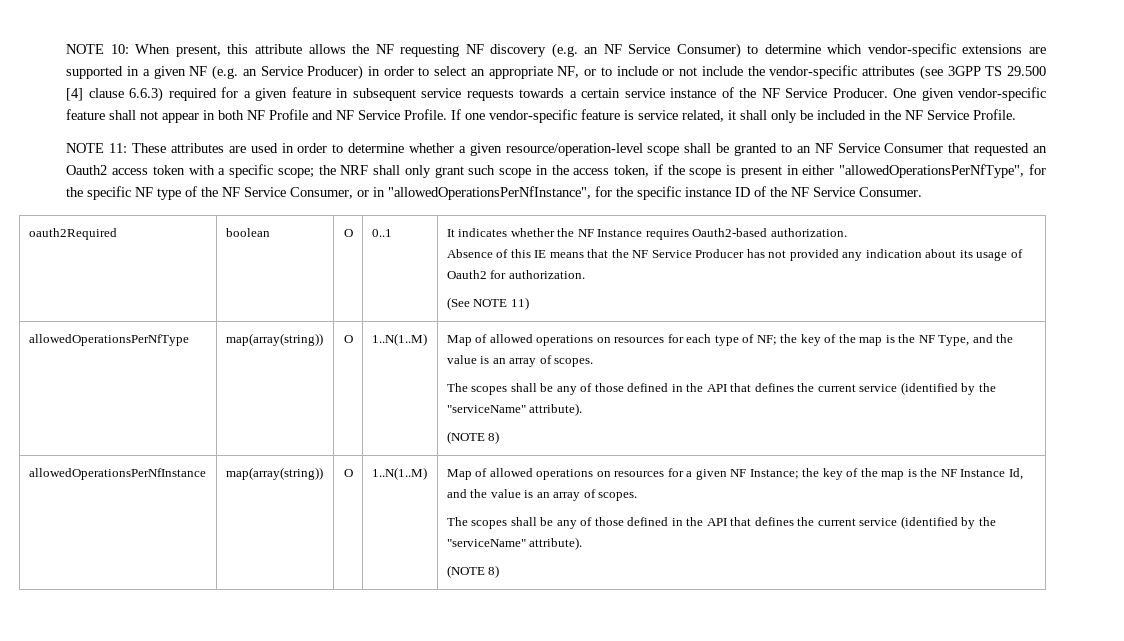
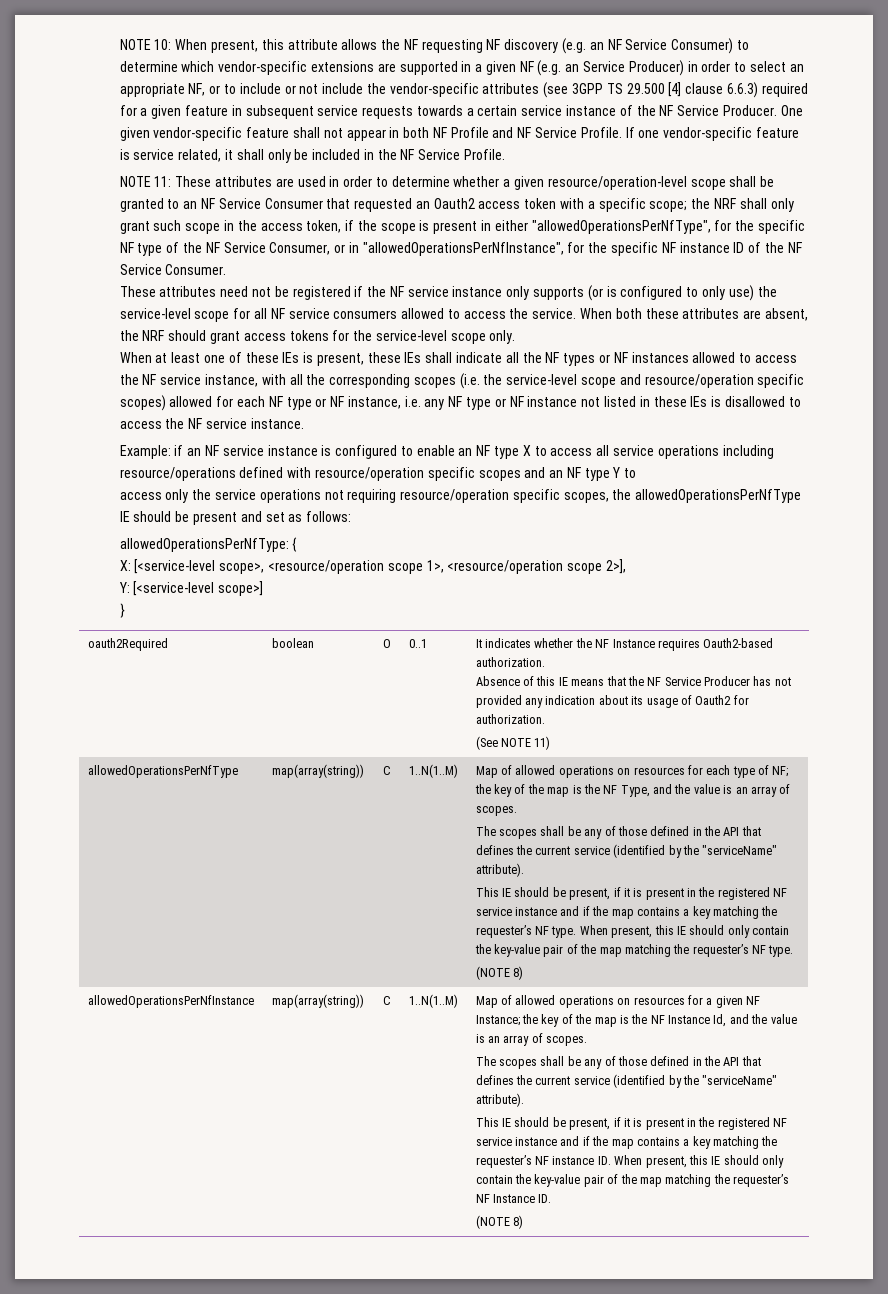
- the NRF shall only grant such scope in the access token, if the scope is present in either "allowedOperationsPerNfType", for the specific NF type of the NF Service Consumer, or in "allowedOperationsPerNfInstance", for the specific instance ID of the NF Service Consumer.
+ the NRF shall only grant such scope in the access token, if the scope is present in either "allowedOperationsPerNfType", for the specific NF type of the NF Service Consumer, or in "allowedOperationsPerNfInstance", for the specific NF instance ID of the NF Service Consumer.
+ These attributes need not be registered if the NF service instance only supports (or is configured to only use) the service-level scope for all NF service consumers allowed to access the service. When both these attributes are absent, the NRF should grant access tokens for the service-level scope only.
+ When at least one of these IEs is present, these IEs shall indicate all the NF types or NF instances allowed to access the NF service instance, with all the corresponding scopes (i.e. the service-level scope and resource/operation specific scopes) allowed for each NF type or NF instance, i.e. any NF type or NF instance not listed in these IEs is disallowed to access the NF service instance.
+ Example: if an NF service instance is configured to enable an NF type X to access all service operations including resource/operations defined with resource/operation specific scopes and an NF type Y to
+ access only the service operations not requiring resource/operation specific scopes, the allowedOperationsPerNfType IE should be present and set as follows:
+ allowedOperationsPerNfType: {
+ X: [<service-level scope>, <resource/operation scope 1>, <resource/operation scope 2>],
+ Y: [<service-level scope>]
+ }
- allowedOperationsPerNfType | map(array(string)) | O
+ allowedOperationsPerNfType | map(array(string)) | C
+ This IE should be present, if it is present in the registered NF service instance and if the map contains a key matching the requester’s NF type. When present, this IE should only contain the key-value pair of the map matching the requester’s NF type.
- allowedOperationsPerNfInstance | map(array(string)) | O
+ allowedOperationsPerNfInstance | map(array(string)) | C
+ This IE should be present, if it is present in the registered NF service instance and if the map contains a key matching the requester’s NF instance ID. When present, this IE should only contain the key-value pair of the map matching the requester’s NF Instance ID.

